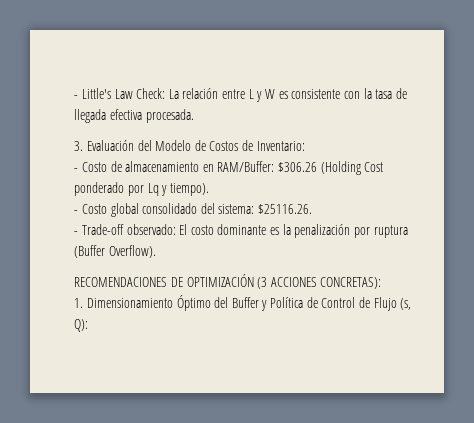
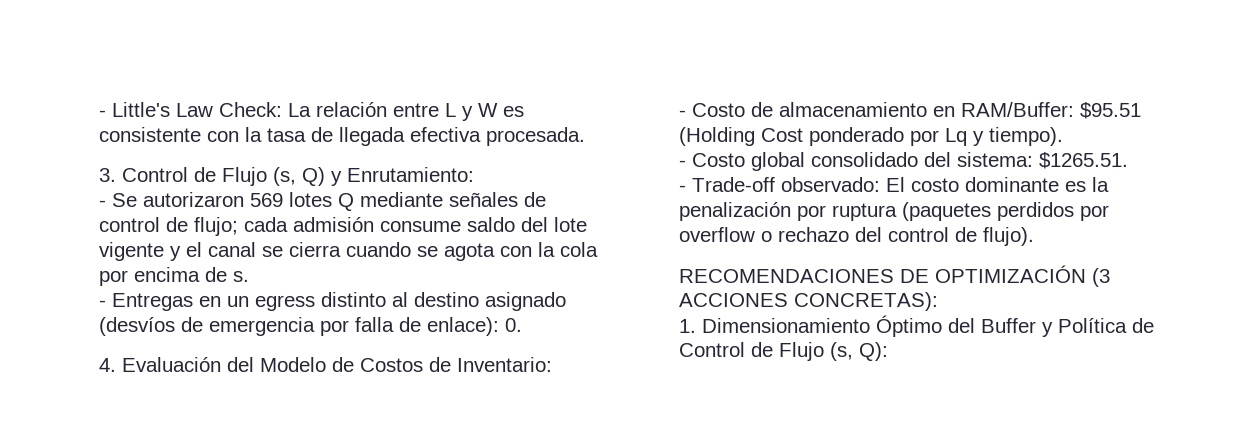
- 3. Evaluación del Modelo de Costos de Inventario:
+ 3. Control de Flujo (s, Q) y Enrutamiento:
+ - Se autorizaron 569 lotes Q mediante señales de control de flujo; cada admisión consume saldo del lote vigente y el canal se cierra cuando se agota con la cola por encima de s.
+ - Entregas en un egress distinto al destino asignado (desvíos de emergencia por falla de enlace): 0.
+ 4. Evaluación del Modelo de Costos de Inventario:
- - Costo de almacenamiento en RAM/Buffer: $306.26 (Holding Cost ponderado por Lq y tiempo).
+ - Costo de almacenamiento en RAM/Buffer: $95.51 (Holding Cost ponderado por Lq y tiempo).
- - Costo global consolidado del sistema: $25116.26.
+ - Costo global consolidado del sistema: $1265.51.
- - Trade-off observado: El costo dominante es la penalización por ruptura (Buffer Overflow).
+ - Trade-off observado: El costo dominante es la penalización por ruptura (paquetes perdidos por overflow o rechazo del control de flujo).

